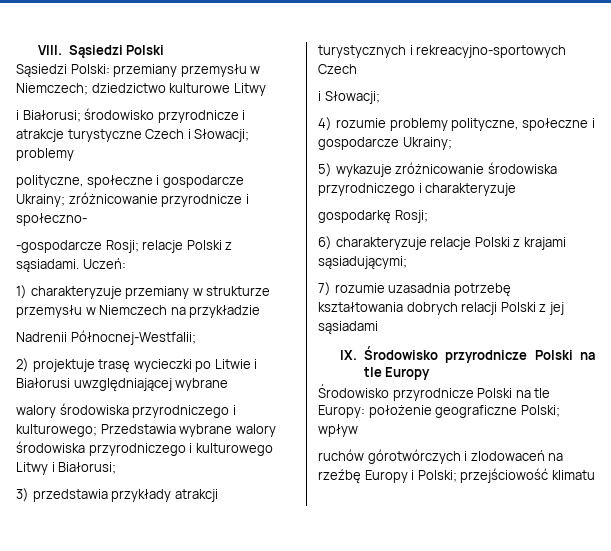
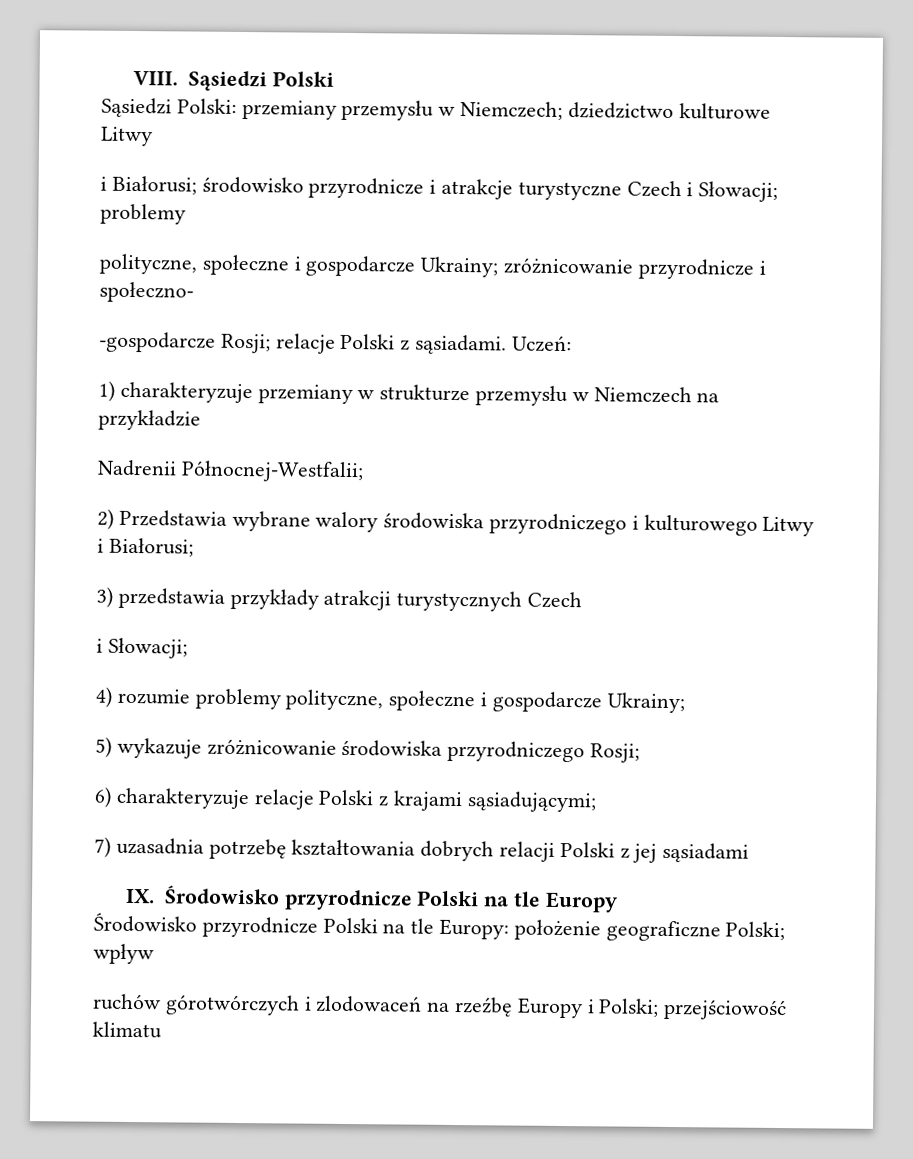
- 2) projektuje trasę wycieczki po Litwie i Białorusi uwzględniającej wybrane
- walory środowiska przyrodniczego i kulturowego; Przedstawia wybrane walory środowiska przyrodniczego i kulturowego Litwy i Białorusi;
+ 2) Przedstawia wybrane walory środowiska przyrodniczego i kulturowego Litwy i Białorusi;
- 3) przedstawia przykłady atrakcji turystycznych i rekreacyjno-sportowych Czech
+ 3) przedstawia przykłady atrakcji turystycznych Czech
- 5) wykazuje zróżnicowanie środowiska przyrodniczego i charakteryzuje
- gospodarkę Rosji;
+ 5) wykazuje zróżnicowanie środowiska przyrodniczego Rosji;
- 7) rozumie uzasadnia potrzebę kształtowania dobrych relacji Polski z jej sąsiadami
+ 7) uzasadnia potrzebę kształtowania dobrych relacji Polski z jej sąsiadami

